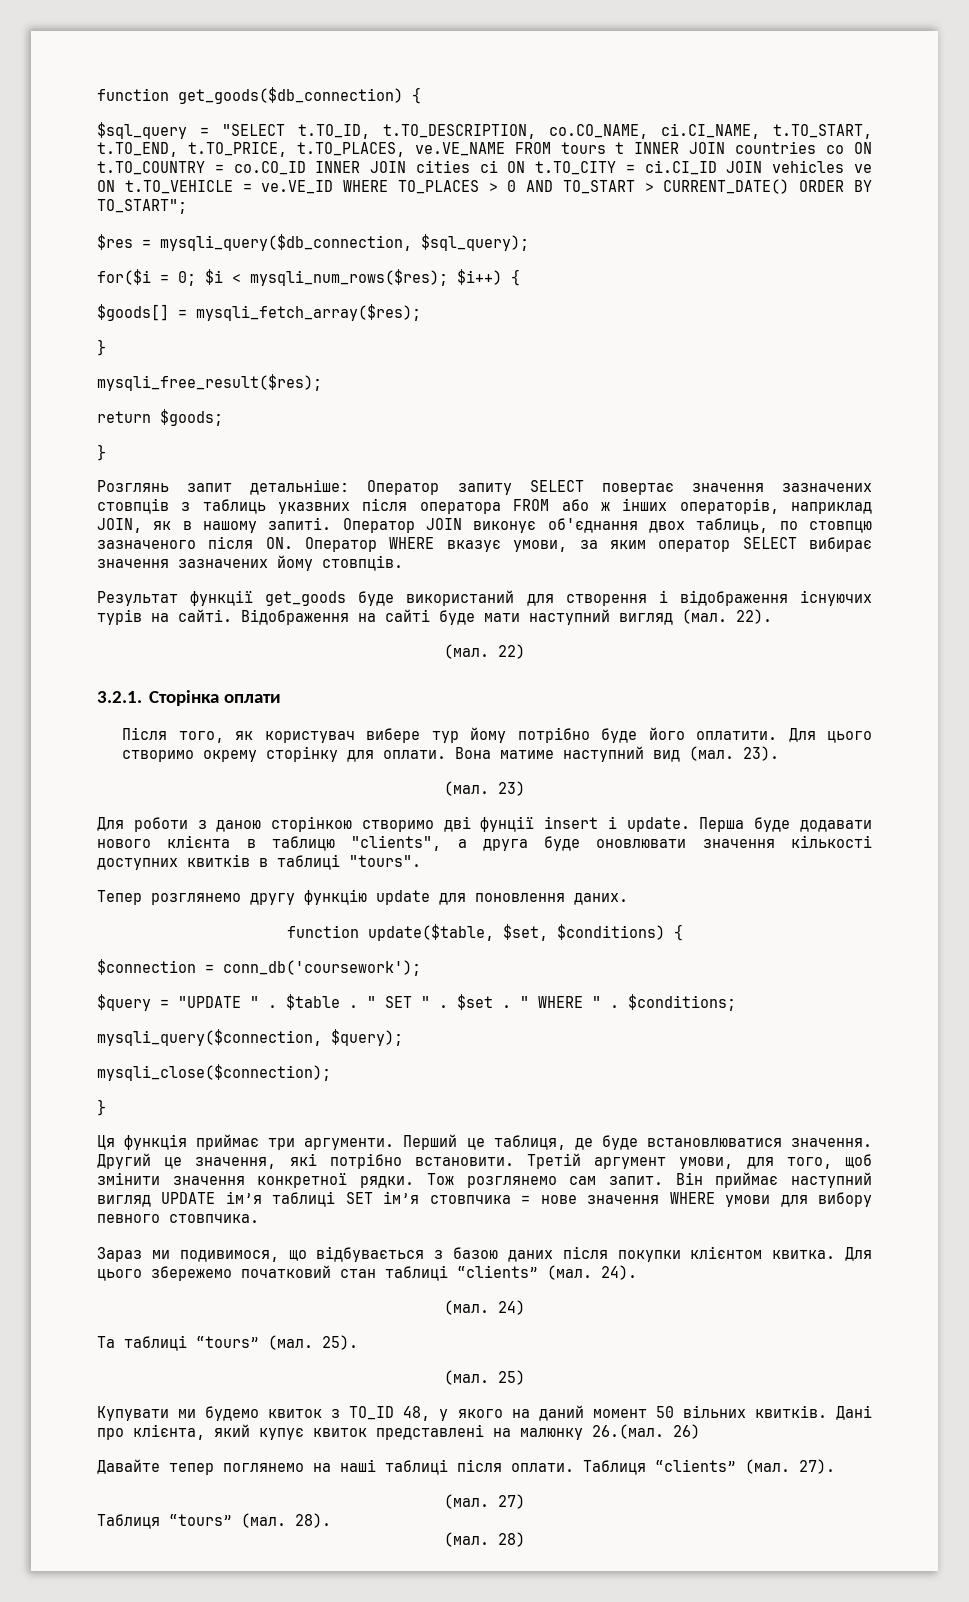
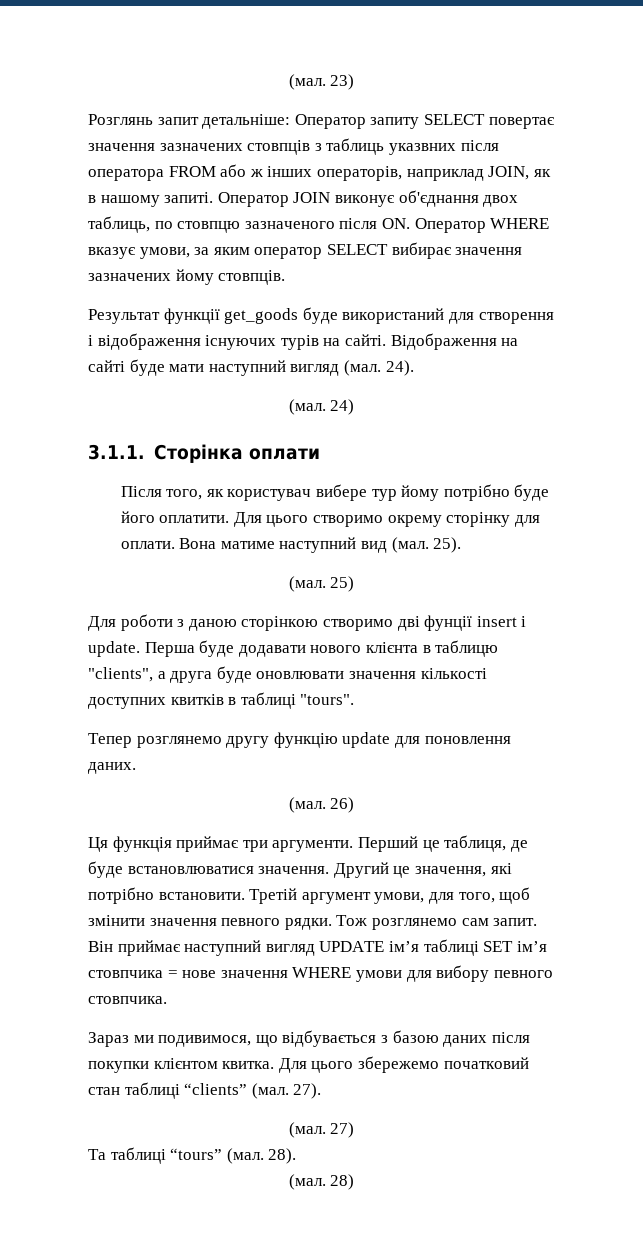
- function get_goods($db_connection) {
- $sql_query = "SELECT t.TO_ID, t.TO_DESCRIPTION, co.CO_NAME, ci.CI_NAME, t.TO_START, t.TO_END, t.TO_PRICE, t.TO_PLACES, ve.VE_NAME FROM tours t INNER JOIN countries co ON t.TO_COUNTRY = co.CO_ID INNER JOIN cities ci ON t.TO_CITY = ci.CI_ID JOIN vehicles ve ON t.TO_VEHICLE = ve.VE_ID WHERE TO_PLACES > 0 AND TO_START > CURRENT_DATE() ORDER BY TO_START";
- $res = mysqli_query($db_connection, $sql_query);
- for($i = 0; $i < mysqli_num_rows($res); $i++) {
- $goods[] = mysqli_fetch_array($res);
- }
- mysqli_free_result($res);
- return $goods;
- }
+ (мал. 23)
- 22).
- (мал. 22)
- 3.2.1. Сторінка оплати
+ 24).
+ (мал. 24)
+ 3.1.1. Сторінка оплати
- 23).
- (мал. 23)
+ 25).
+ (мал. 25)
- function update($table, $set, $conditions) {
- $connection = conn_db('coursework');
- $query = "UPDATE " . $table . " SET " . $set . " WHERE " . $conditions;
- mysqli_query($connection, $query);
- mysqli_close($connection);
- }
+ (мал. 26)
- Третій аргумент умови, для того, щоб змінити значення конкретної рядки.
+ Третій аргумент умови, для того, щоб змінити значення певного рядки.
- 24).
- (мал. 24)
- Та таблиці “tours” (мал. 25).
- (мал. 25)
- Купувати ми будемо квиток з TO_ID 48, у якого на даний момент 50 вільних квитків. Дані про клієнта, який купує квиток представлені на малюнку 26.(мал. 26)
- Давайте тепер поглянемо на наші таблиці після оплати. Таблиця “clients” (мал.
- Таблиця “tours” (мал.
+ Та таблиці “tours” (мал.

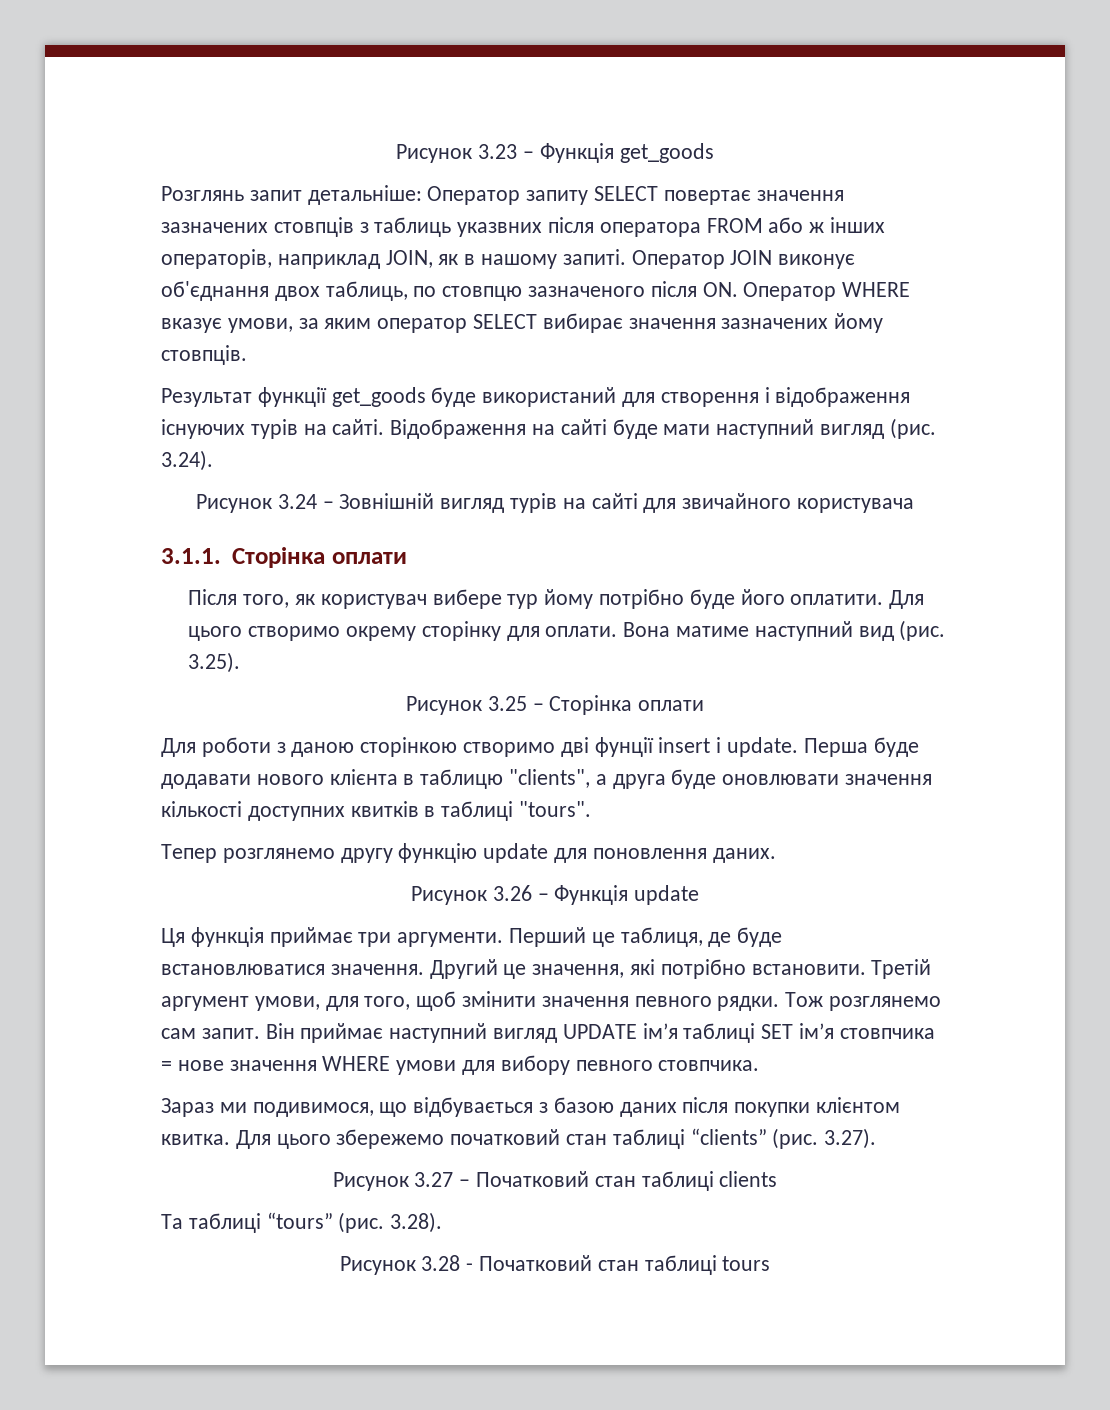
- (мал. 23)
+ Рисунок 3.23 – Функція get_goods
- Відображення на сайті буде мати наступний вигляд (мал. 24).
- (мал. 24)
+ Відображення на сайті буде мати наступний вигляд (рис. 3.24).
+ Рисунок 3.24 – Зовнішній вигляд турів на сайті для звичайного користувача
- Вона матиме наступний вид (мал. 25).
- (мал. 25)
+ Вона матиме наступний вид (рис. 3.25).
+ Рисунок 3.25 – Сторінка оплати
- (мал. 26)
+ Рисунок 3.26 – Функція update
- Для цього збережемо початковий стан таблиці “clients” (мал. 27).
- (мал. 27)
- Та таблиці “tours” (мал. 28).
- (мал. 28)
+ Для цього збережемо початковий стан таблиці “clients” (рис. 3.27).
+ Рисунок 3.27 – Початковий стан таблиці clients
+ Та таблиці “tours” (рис. 3.28).
+ Рисунок 3.28 - Початковий стан таблиці tours

